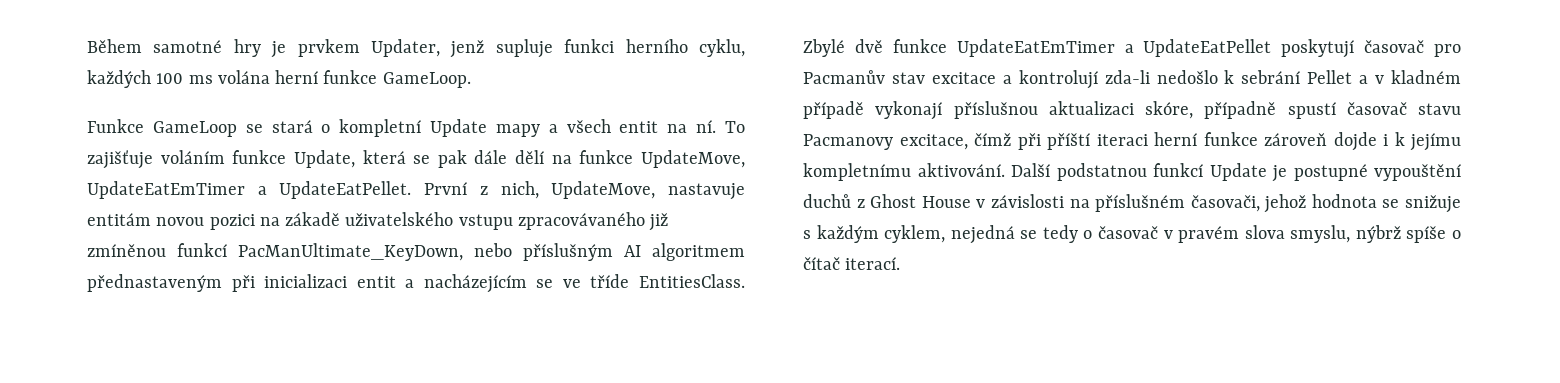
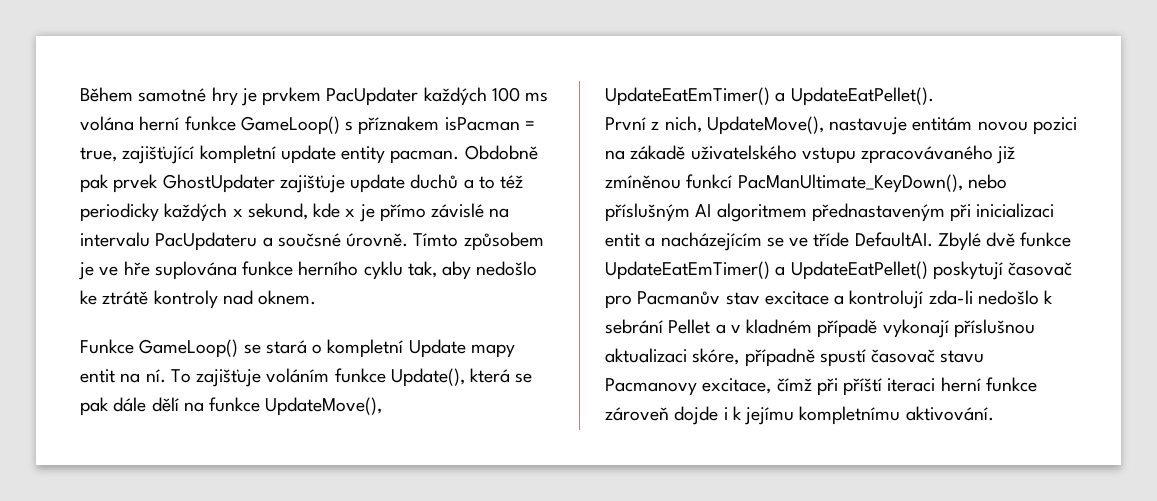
- Během samotné hry je prvkem Updater, jenž supluje funkci herního cyklu, každých 100 ms volána herní funkce GameLoop.
+ Během samotné hry je prvkem PacUpdater každých 100 ms volána herní funkce GameLoop() s příznakem isPacman = true, zajišťující kompletní update entity pacman. Obdobně pak prvek GhostUpdater zajišťuje update duchů a to též periodicky každých x sekund, kde x je přímo závislé na intervalu PacUpdateru a součsné úrovně. Tímto způsobem je ve hře suplována funkce herního cyklu tak, aby nedošlo ke ztrátě kontroly nad oknem.
- Funkce GameLoop se stará o kompletní Update mapy a všech entit na ní.
+ Funkce GameLoop() se stará o kompletní Update mapy entit na ní.
- To zajišťuje voláním funkce Update, která se pak dále dělí na funkce UpdateMove, UpdateEatEmTimer a UpdateEatPellet. První z nich, UpdateMove, nastavuje entitám novou pozici na zákadě uživatelského vstupu zpracovávaného již zmíněnou funkcí PacManUltimate_KeyDown, nebo příslušným AI algoritmem přednastaveným při inicializaci entit a nacházejícím se ve tříde EntitiesClass.
+ To zajišťuje voláním funkce Update(), která se pak dále dělí na funkce UpdateMove(), UpdateEatEmTimer() a UpdateEatPellet().
+ První z nich, UpdateMove(), nastavuje entitám novou pozici na zákadě uživatelského vstupu zpracovávaného již zmíněnou funkcí PacManUltimate_KeyDown(), nebo příslušným AI algoritmem přednastaveným při inicializaci entit a nacházejícím se ve tříde DefaultAI.
- Zbylé dvě funkce UpdateEatEmTimer a UpdateEatPellet poskytují časovač pro Pacmanův stav excitace a kontrolují zda-li nedošlo k sebrání Pellet a v kladném případě vykonají příslušnou aktualizaci skóre, případně spustí časovač stavu Pacmanovy excitace, čímž při příští iteraci herní funkce zároveň dojde i k jejímu kompletnímu aktivování. Další podstatnou funkcí Update je postupné vypouštění duchů z Ghost House v závislosti na příslušném časovači, jehož hodnota se snižuje s každým cyklem, nejedná se tedy o časovač v pravém slova smyslu, nýbrž spíše o čítač iterací.
+ Zbylé dvě funkce UpdateEatEmTimer() a UpdateEatPellet() poskytují časovač pro Pacmanův stav excitace a kontrolují zda-li nedošlo k sebrání Pellet a v kladném případě vykonají příslušnou aktualizaci skóre, případně spustí časovač stavu Pacmanovy excitace, čímž při příští iteraci herní funkce zároveň dojde i k jejímu kompletnímu aktivování.

